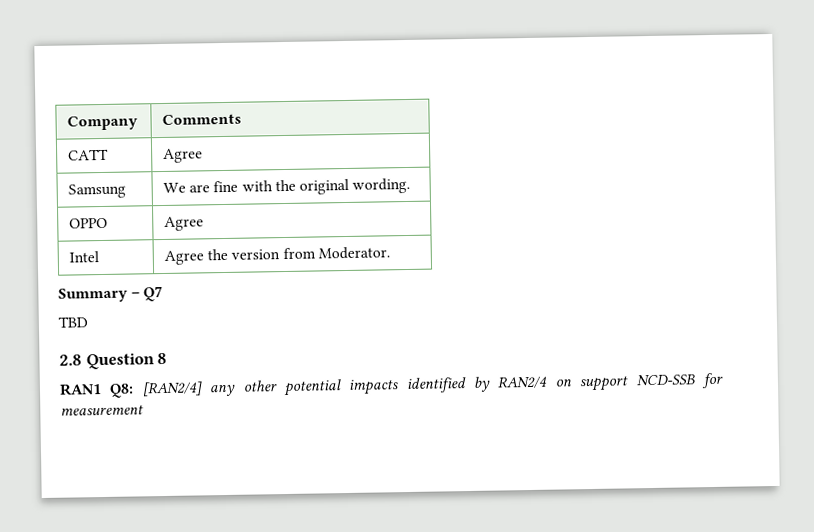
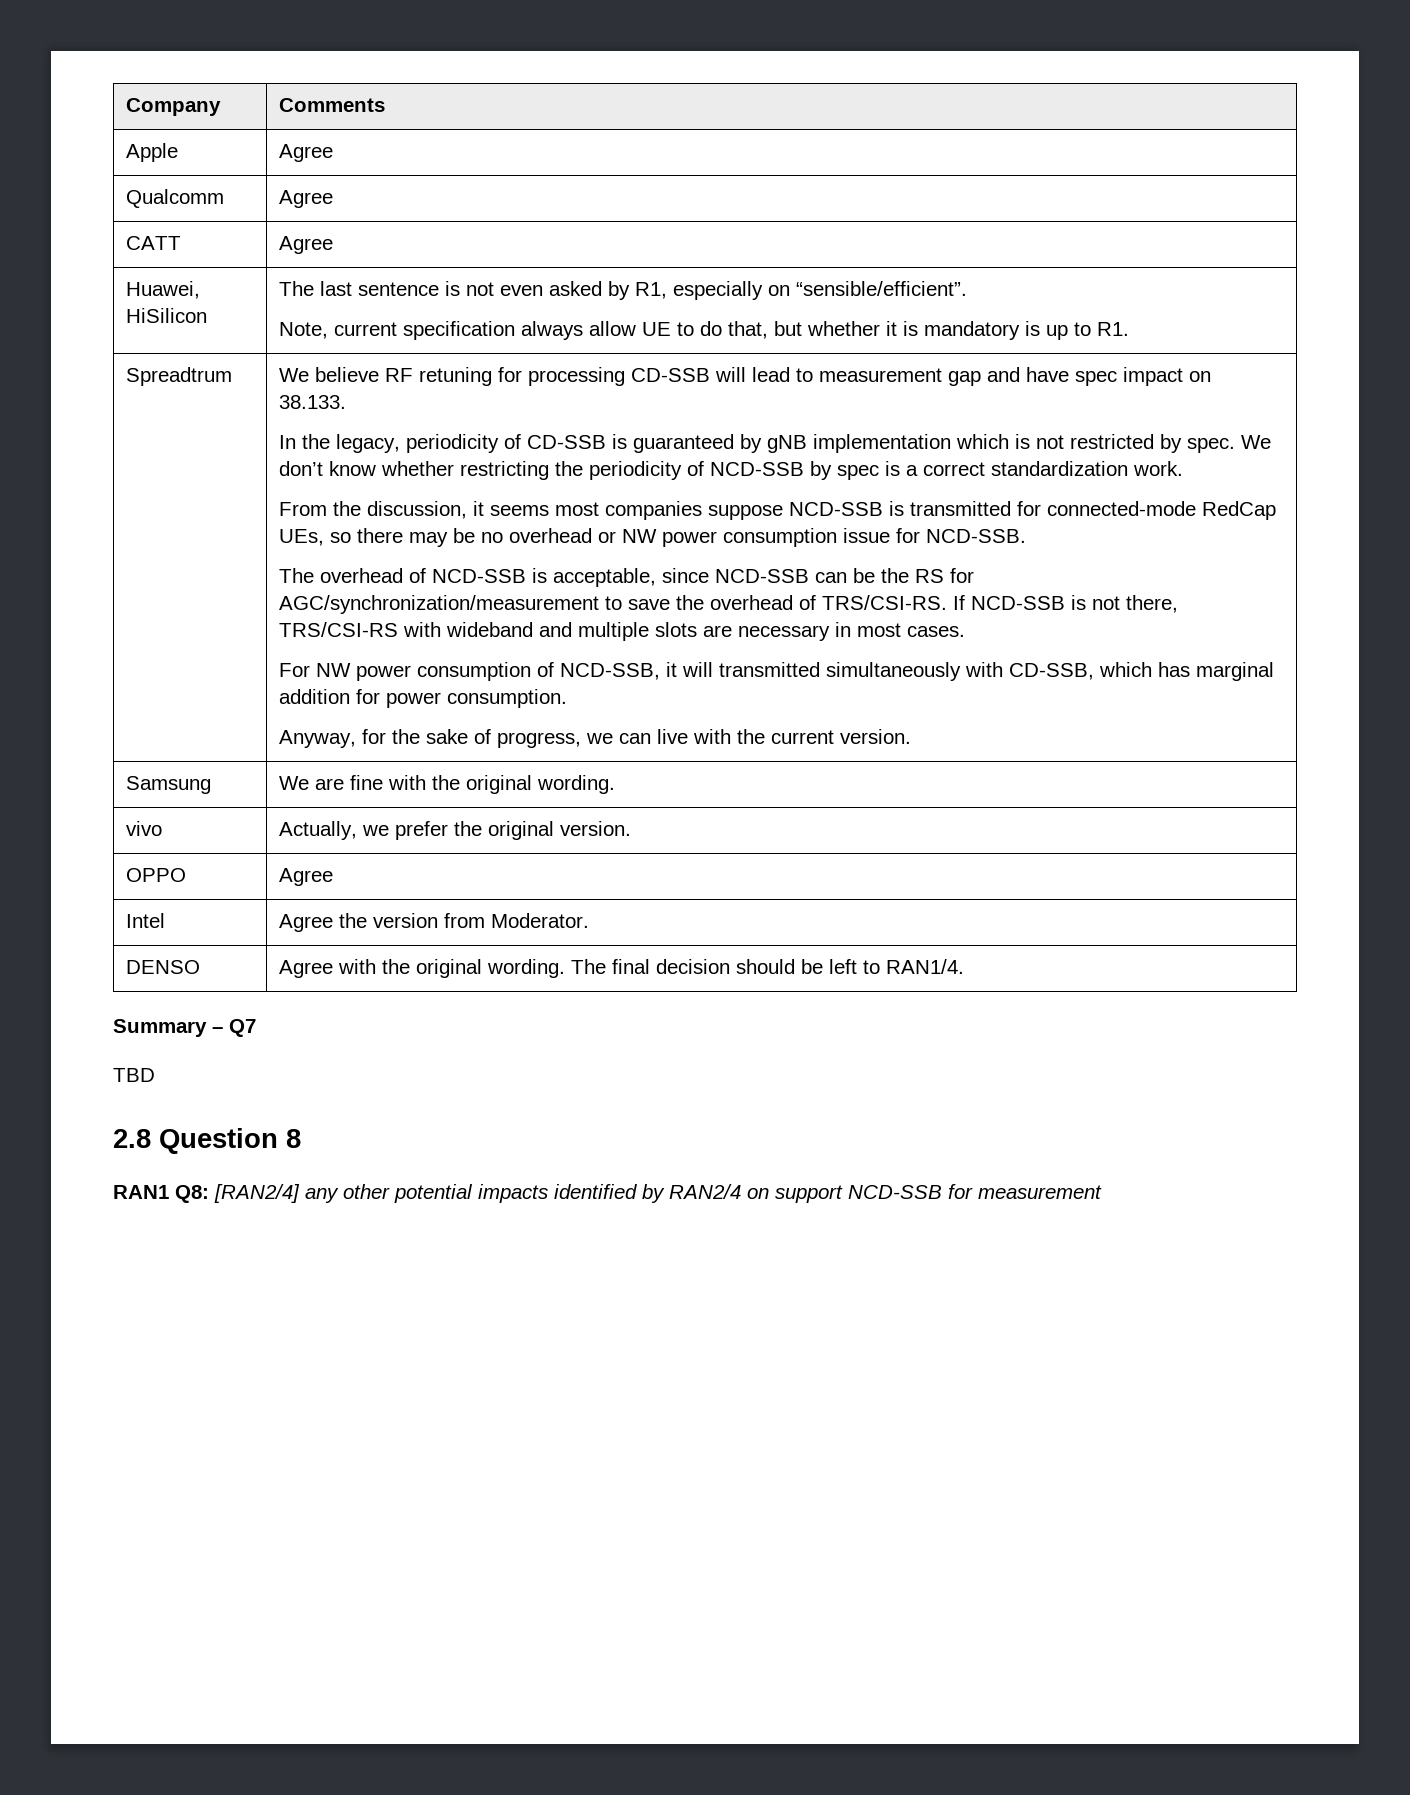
+ Apple | Agree
+ Qualcomm | Agree
  CATT | Agree
+ Huawei, HiSilicon | The last sentence is not even asked by R1, especially on “sensible/efficient”.
+ Note, current specification always allow UE to do that, but whether it is mandatory is up to R1.
+ Spreadtrum | We believe RF retuning for processing CD-SSB will lead to measurement gap and have spec impact on 38.133.
+ In the legacy, periodicity of CD-SSB is guaranteed by gNB implementation which is not restricted by spec. We don’t know whether restricting the periodicity of NCD-SSB by spec is a correct standardization work.
+ From the discussion, it seems most companies suppose NCD-SSB is transmitted for connected-mode RedCap UEs, so there may be no overhead or NW power consumption issue for NCD-SSB.
+ The overhead of NCD-SSB is acceptable, since NCD-SSB can be the RS for AGC/synchronization/measurement to save the overhead of TRS/CSI-RS. If NCD-SSB is not there, TRS/CSI-RS with wideband and multiple slots are necessary in most cases.
+ For NW power consumption of NCD-SSB, it will transmitted simultaneously with CD-SSB, which has marginal addition for power consumption.
+ Anyway, for the sake of progress, we can live with the current version.
+ vivo | Actually, we prefer the original version.
+ DENSO | Agree with the original wording. The final decision should be left to RAN1/4.

